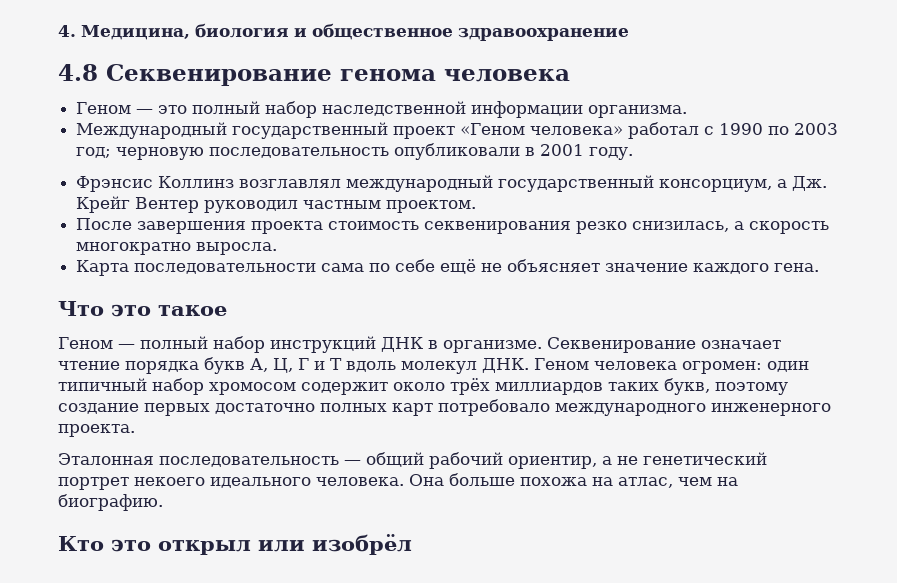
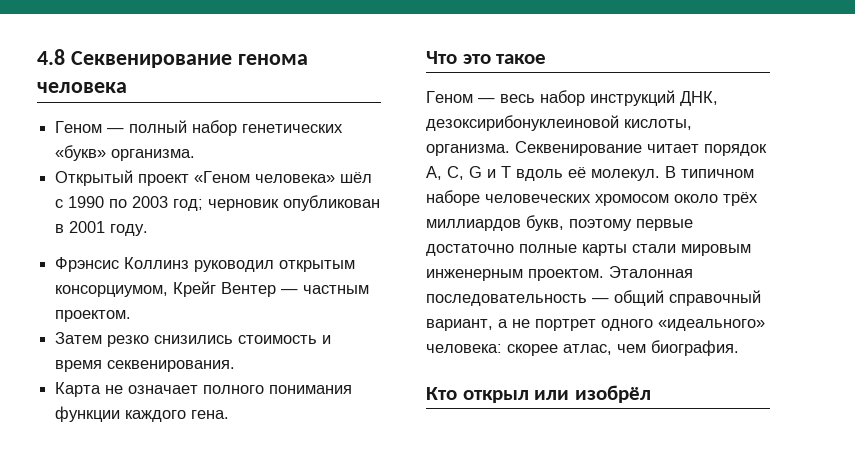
- 4. Медицина, биология и общественное здравоохранение
- Геном — это полный набор наследственной информации организма.
+ Геном — полный набор генетических «букв» организма.
- Международный государственный проект «Геном человека» работал с 1990 по 2003 год; черновую последовательность опубликовали в 2001 году.
+ Открытый проект «Геном человека» шёл с 1990 по 2003 год; черновик опубликован в 2001 году.
- Фрэнсис Коллинз возглавлял международный государственный консорциум, а Дж. Крейг Вентер руководил частным проектом.
+ Фрэнсис Коллинз руководил открытым консорциумом, Крейг Вентер — частным проектом.
- После завершения проекта стоимость секвенирования резко снизилась, а скорость многократно выросла.
- Карта последовательности сама по себе ещё не объясняет значение каждого гена.
+ Затем резко снизились стоимость и время секвенирования.
+ Карта не означает полного понимания функции каждого гена.
- Геном — полный набор инструкций ДНК в организме. Секвенирование означает чтение порядка букв А, Ц, Г и Т вдоль молекул ДНК. Геном человека огромен: один типичный набор хромосом содержит около трёх миллиардов таких букв, поэтому создание первых достаточно полных карт потребовало международного инженерного проекта.
- Эталонная последовательность — общий рабочий ориентир, а не генетический портрет некоего идеального человека. Она больше похожа на атлас, чем на биографию.
+ Геном — весь набор инструкций ДНК, дезоксирибонуклеиновой кислоты, организма. Секвенирование читает порядок A, C, G и T вдоль её молекул. В типичном наборе человеческих хромосом около трёх миллиардов букв, поэтому первые достаточно полные карты стали мировым инженерным проектом. Эталонная последовательность — общий справочный вариант, а не портрет одного «идеального» человека: скорее атлас, чем биография.
- Кто это открыл или изобрёл
+ Кто открыл или изобрёл

